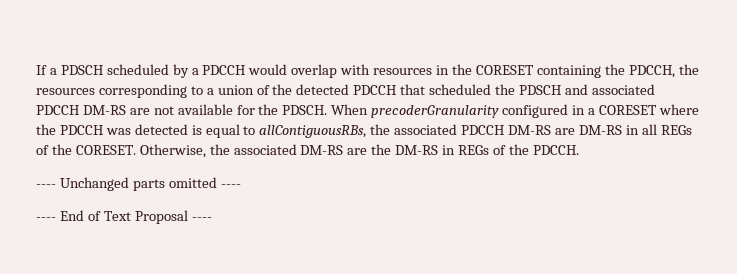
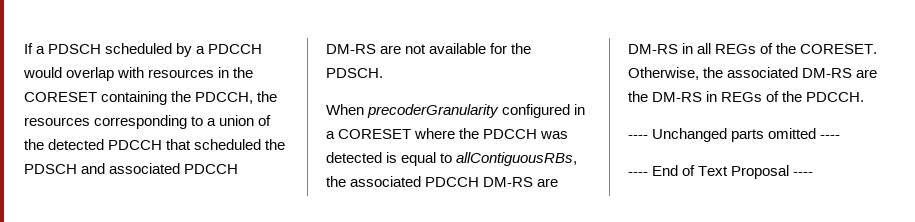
- If a PDSCH scheduled by a PDCCH would overlap with resources in the CORESET containing the PDCCH, the resources corresponding to a union of the detected PDCCH that scheduled the PDSCH and associated PDCCH DM-RS are not available for the PDSCH. When precoderGranularity configured in a CORESET where the PDCCH was detected is equal to allContiguousRBs, the associated PDCCH DM-RS are DM-RS in all REGs of the CORESET.
+ If a PDSCH scheduled by a PDCCH would overlap with resources in the CORESET containing the PDCCH, the resources corresponding to a union of the detected PDCCH that scheduled the PDSCH and associated PDCCH DM-RS are not available for the PDSCH.
+ When precoderGranularity configured in a CORESET where the PDCCH was detected is equal to allContiguousRBs, the associated PDCCH DM-RS are DM-RS in all REGs of the CORESET.

